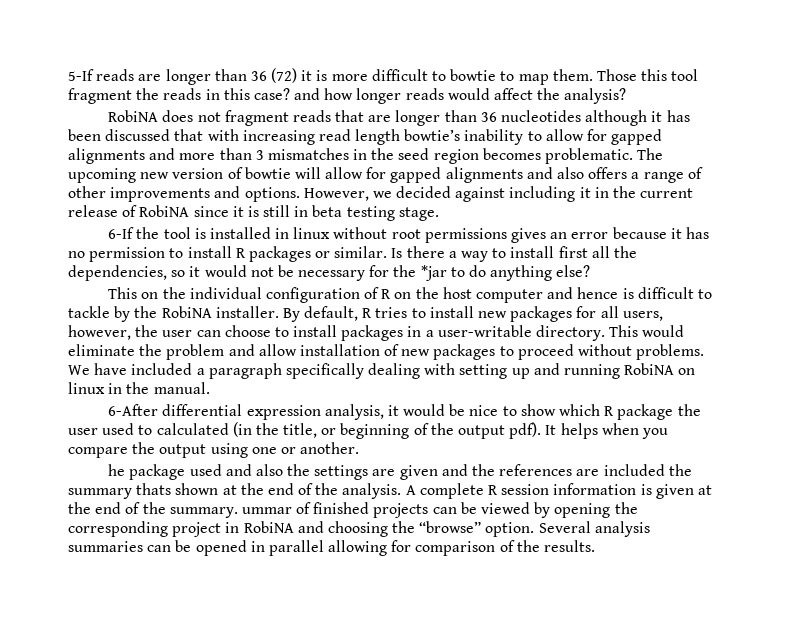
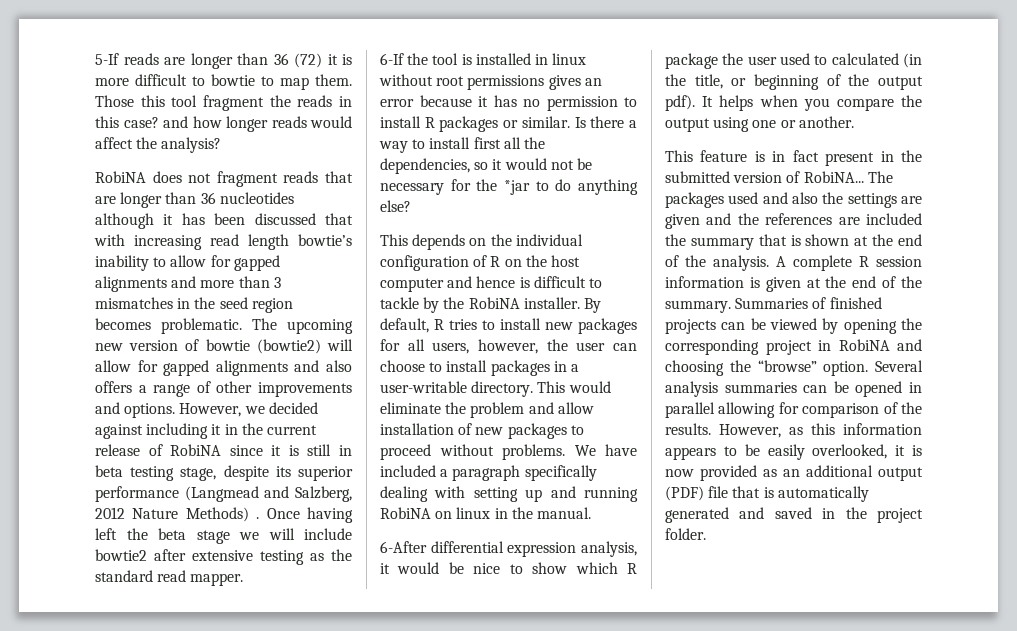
- The upcoming new version of bowtie will allow for gapped alignments and also offers a range of other improvements and options.
+ The upcoming new version of bowtie (bowtie2) will allow for gapped alignments and also offers a range of other improvements and options.
- However, we decided against including it in the current release of RobiNA since it is still in beta testing stage.
+ However, we decided against including it in the current release of RobiNA since it is still in beta testing stage, despite its superior performance (Langmead and Salzberg, 2012 Nature Methods) . Once having left the beta stage we will include bowtie2 after extensive testing as the standard read mapper.
- This on the individual configuration of R on the host computer and hence is difficult to tackle by the RobiNA installer.
+ This depends on the individual configuration of R on the host computer and hence is difficult to tackle by the RobiNA installer.
- he package used and also the settings are given and the references are included the summary thats shown at the end of the analysis.
+ This feature is in fact present in the submitted version of RobiNA... The packages used and also the settings are given and the references are included the summary that is shown at the end of the analysis.
- A complete R session information is given at the end of the summary. ummar of finished projects can be viewed by opening the corresponding project in RobiNA and choosing the “browse” option.
+ A complete R session information is given at the end of the summary. Summaries of finished projects can be viewed by opening the corresponding project in RobiNA and choosing the “browse” option.
+ However, as this information appears to be easily overlooked, it is now provided as an additional output (PDF) file that is automatically generated and saved in the project folder.

